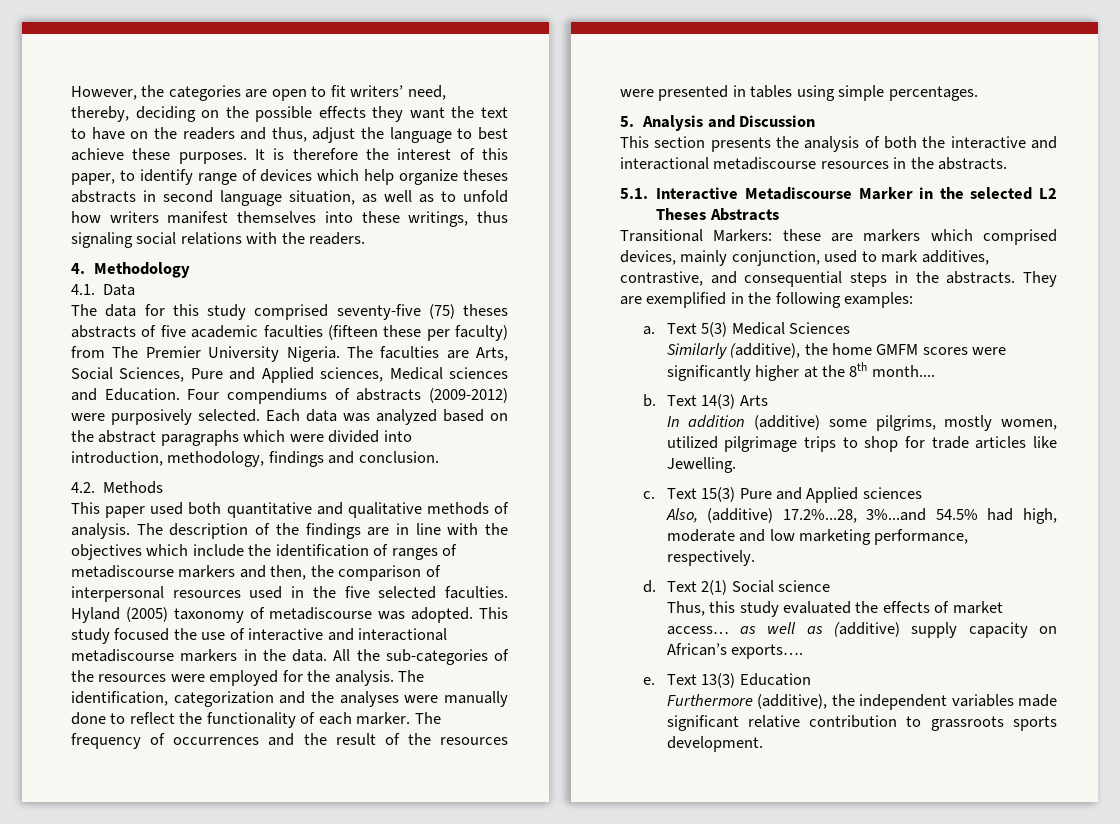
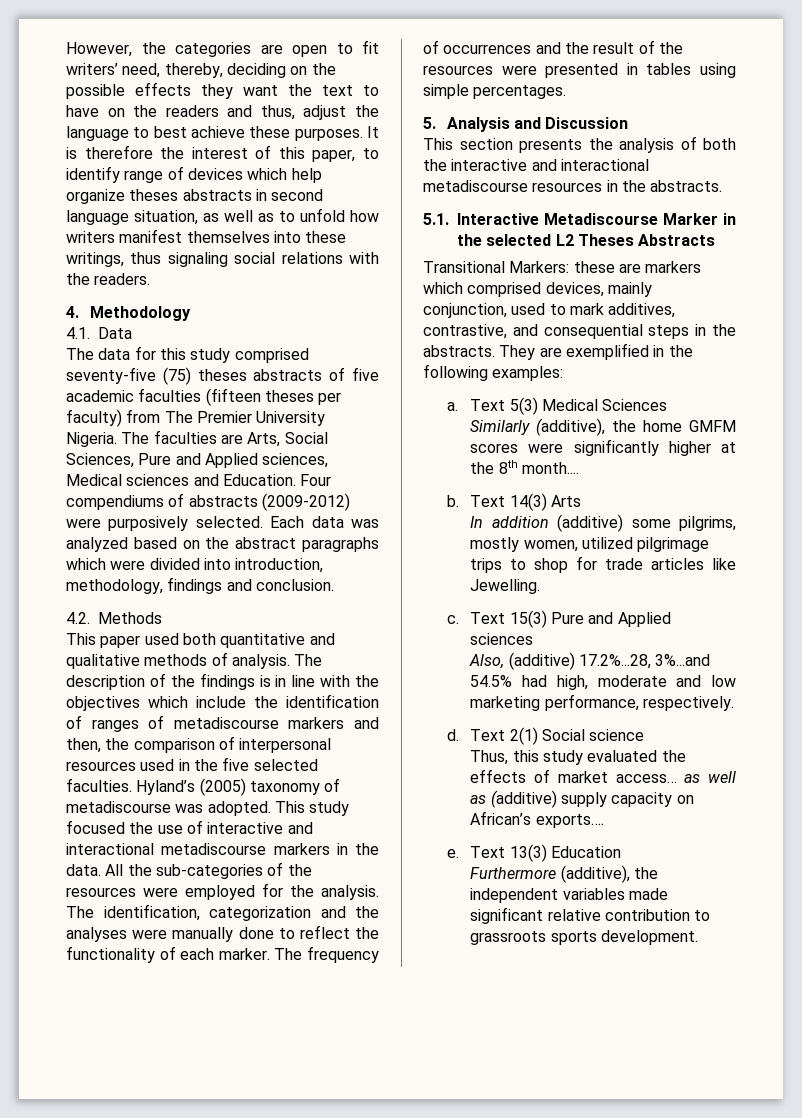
- The data for this study comprised seventy-five (75) theses abstracts of five academic faculties (fifteen these per faculty) from The Premier University Nigeria.
+ The data for this study comprised seventy-five (75) theses abstracts of five academic faculties (fifteen theses per faculty) from The Premier University Nigeria.
- The description of the findings are in line with the objectives which include the identification of ranges of metadiscourse markers and then, the comparison of interpersonal resources used in the five selected faculties.
+ The description of the findings is in line with the objectives which include the identification of ranges of metadiscourse markers and then, the comparison of interpersonal resources used in the five selected faculties.
- Hyland (2005) taxonomy of metadiscourse was adopted.
+ Hyland’s (2005) taxonomy of metadiscourse was adopted.

